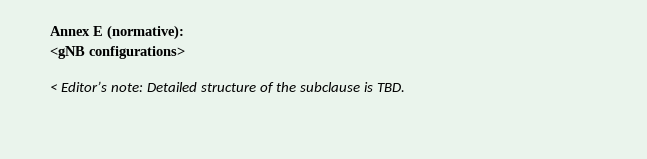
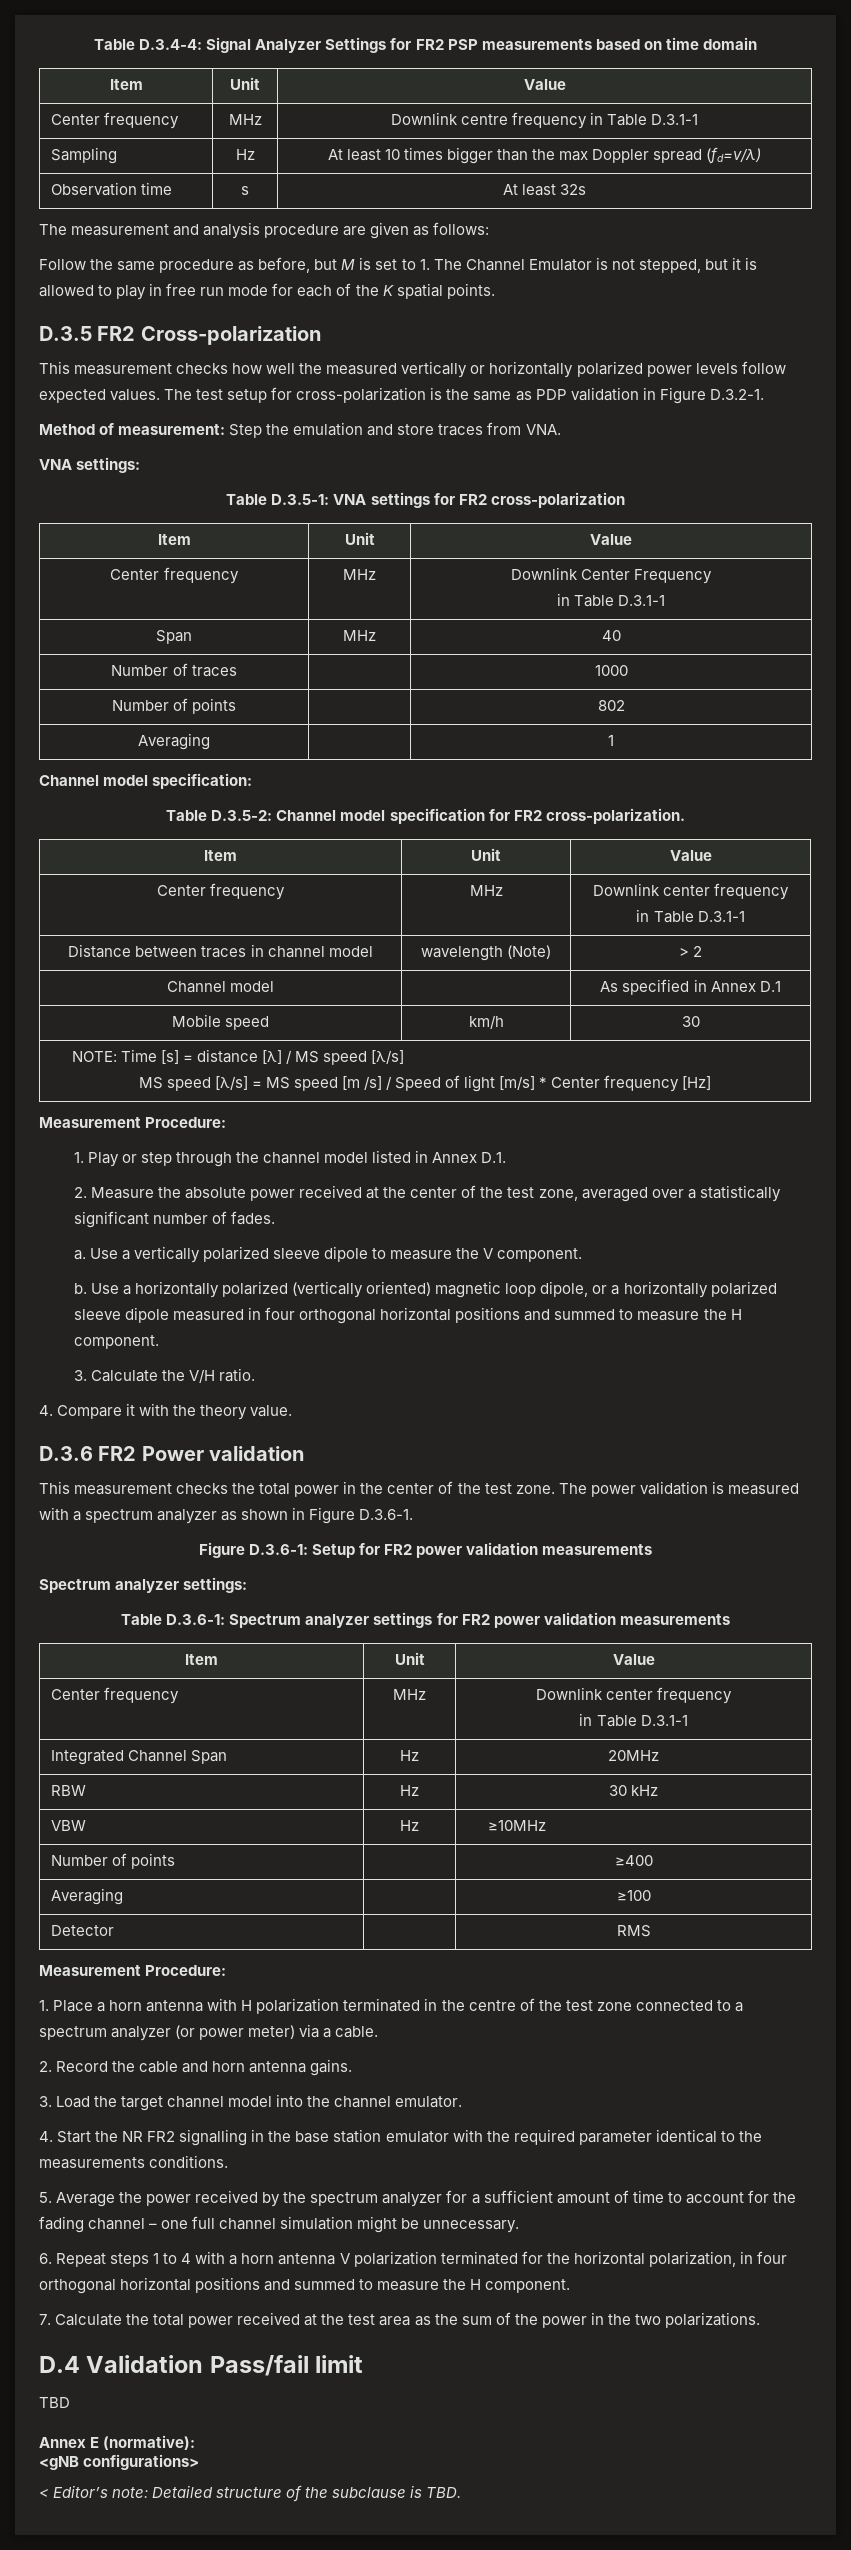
+ Table D.3.4-4: Signal Analyzer Settings for FR2 PSP measurements based on time domain
+ Item | Unit | Value
+ Center frequency | MHz | Downlink centre frequency in Table D.3.1-1
+ Sampling | Hz | At least 10 times bigger than the max Doppler spread (fd=v/λ)
+ Observation time | s | At least 32s
+ The measurement and analysis procedure are given as follows:
+ Follow the same procedure as before, but M is set to 1. The Channel Emulator is not stepped, but it is allowed to play in free run mode for each of the K spatial points.
+ D.3.5 FR2 Cross-polarization
+ This measurement checks how well the measured vertically or horizontally polarized power levels follow expected values. The test setup for cross-polarization is the same as PDP validation in Figure D.3.2-1.
+ Method of measurement: Step the emulation and store traces from VNA.
+ VNA settings:
+ Table D.3.5-1: VNA settings for FR2 cross-polarization
+ Item | Unit | Value
+ Center frequency | MHz | Downlink Center Frequency
+ in Table D.3.1-1
+ Span | MHz | 40
+ Number of traces | | 1000
+ Number of points | | 802
+ Averaging | | 1
+ Channel model specification:
+ Table D.3.5-2: Channel model specification for FR2 cross-polarization.
+ Item | Unit | Value
+ Center frequency | MHz | Downlink center frequency
+ in Table D.3.1-1
+ Distance between traces in channel model | wavelength (Note) | > 2
+ Channel model | | As specified in Annex D.1
+ Mobile speed | km/h | 30
+ NOTE: Time [s] = distance [λ] / MS speed [λ/s]
+ MS speed [λ/s] = MS speed [m /s] / Speed of light [m/s] * Center frequency [Hz]
+ Measurement Procedure:
+ 1. Play or step through the channel model listed in Annex D.1.
+ 2. Measure the absolute power received at the center of the test zone, averaged over a statistically significant number of fades.
+ a. Use a vertically polarized sleeve dipole to measure the V component.
+ b. Use a horizontally polarized (vertically oriented) magnetic loop dipole, or a horizontally polarized sleeve dipole measured in four orthogonal horizontal positions and summed to measure the H component.
+ 3. Calculate the V/H ratio.
+ 4. Compare it with the theory value.
+ D.3.6 FR2 Power validation
+ This measurement checks the total power in the center of the test zone. The power validation is measured with a spectrum analyzer as shown in Figure D.3.6-1.
+ Figure D.3.6-1: Setup for FR2 power validation measurements
+ Spectrum analyzer settings:
+ Table D.3.6-1: Spectrum analyzer settings for FR2 power validation measurements
+ Item | Unit | Value
+ Center frequency | MHz | Downlink center frequency
+ in Table D.3.1-1
+ Integrated Channel Span | Hz | 20MHz
+ RBW | Hz | 30 kHz
+ VBW | Hz | ≥10MHz
+ Number of points | | ≥400
+ Averaging | | ≥100
+ Detector | | RMS
+ Measurement Procedure:
+ 1. Place a horn antenna with H polarization terminated in the centre of the test zone connected to a spectrum analyzer (or power meter) via a cable.
+ 2. Record the cable and horn antenna gains.
+ 3. Load the target channel model into the channel emulator.
+ 4. Start the NR FR2 signalling in the base station emulator with the required parameter identical to the measurements conditions.
+ 5. Average the power received by the spectrum analyzer for a sufficient amount of time to account for the fading channel – one full channel simulation might be unnecessary.
+ 6. Repeat steps 1 to 4 with a horn antenna V polarization terminated for the horizontal polarization, in four orthogonal horizontal positions and summed to measure the H component.
+ 7. Calculate the total power received at the test area as the sum of the power in the two polarizations.
+ D.4 Validation Pass/fail limit
+ TBD

